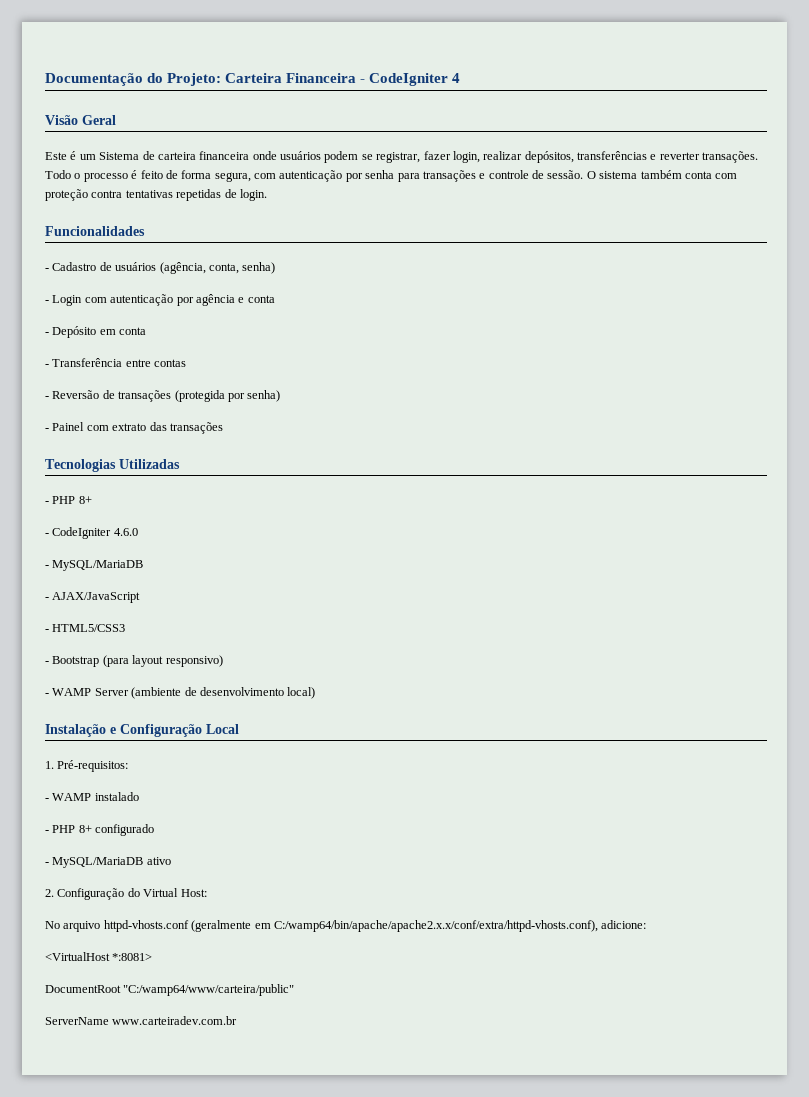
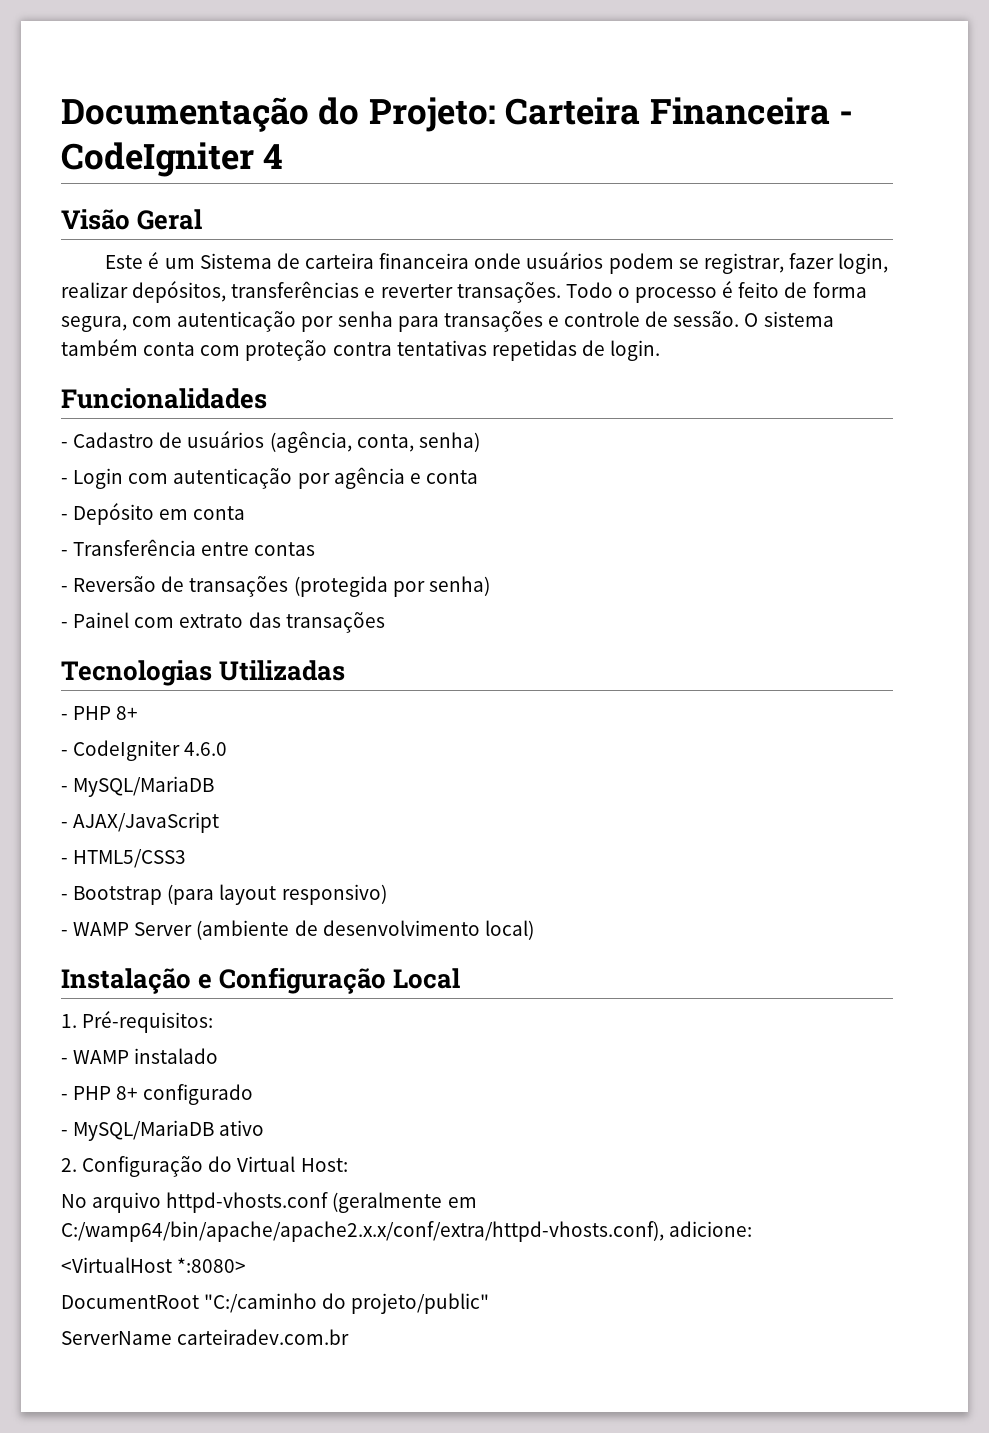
- <VirtualHost *:8081>
+ <VirtualHost *:8080>
- DocumentRoot "C:/wamp64/www/carteira/public"
+ DocumentRoot "C:/caminho do projeto/public"
- ServerName www.carteiradev.com.br
+ ServerName carteiradev.com.br

